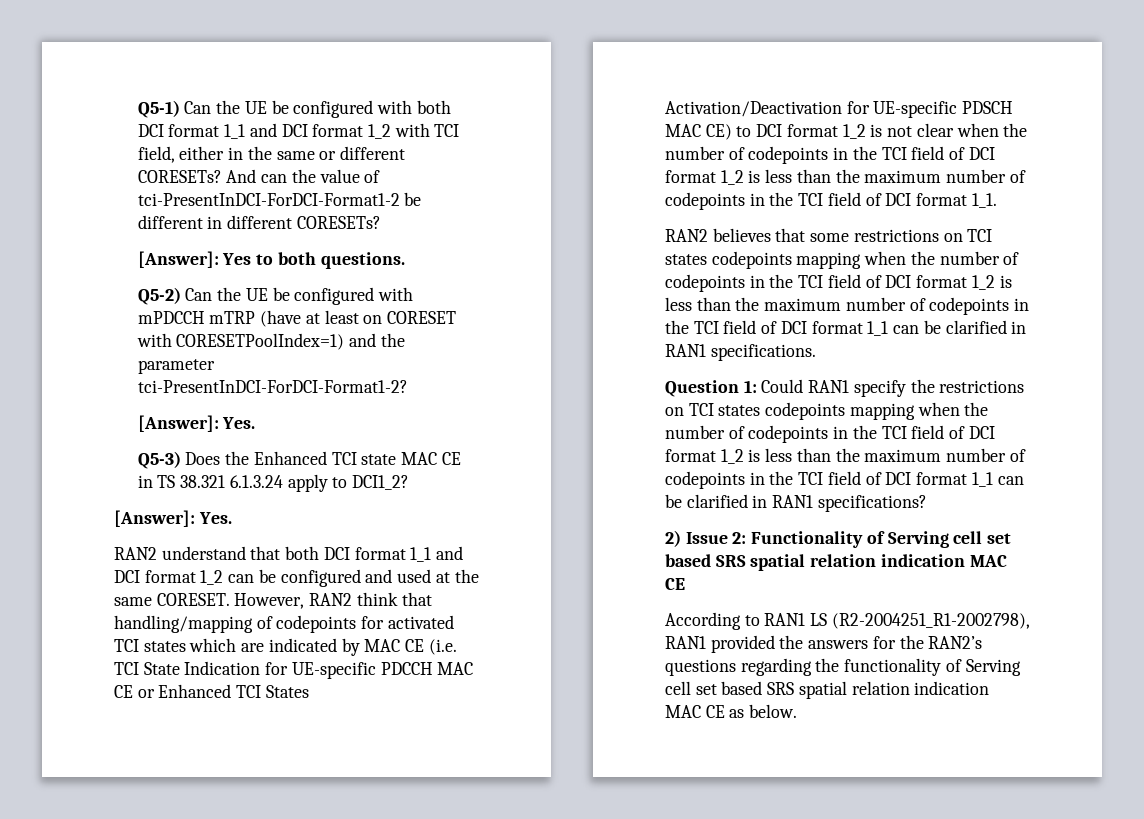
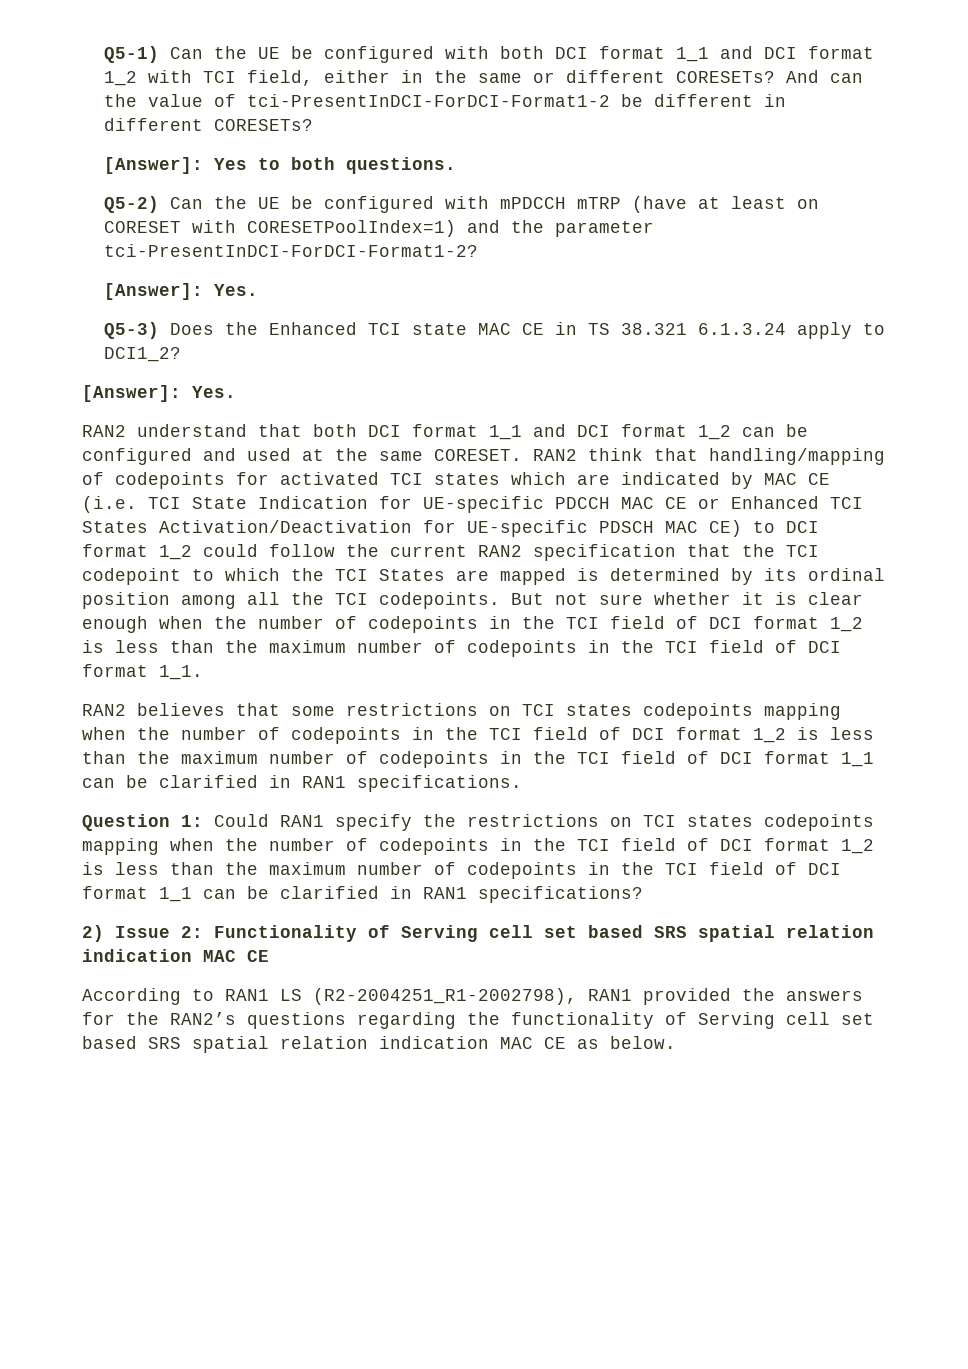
- However, RAN2 think that handling/mapping of codepoints for activated TCI states which are indicated by MAC CE (i.e. TCI State Indication for UE-specific PDCCH MAC CE or Enhanced TCI States Activation/Deactivation for UE-specific PDSCH MAC CE) to DCI format 1_2 is not clear when the number of codepoints in the TCI field of DCI format 1_2 is less than the maximum number of codepoints in the TCI field of DCI format 1_1.
+ RAN2 think that handling/mapping of codepoints for activated TCI states which are indicated by MAC CE (i.e. TCI State Indication for UE-specific PDCCH MAC CE or Enhanced TCI States Activation/Deactivation for UE-specific PDSCH MAC CE) to DCI format 1_2 could follow the current RAN2 specification that the TCI codepoint to which the TCI States are mapped is determined by its ordinal position among all the TCI codepoints. But not sure whether it is clear enough when the number of codepoints in the TCI field of DCI format 1_2 is less than the maximum number of codepoints in the TCI field of DCI format 1_1.

